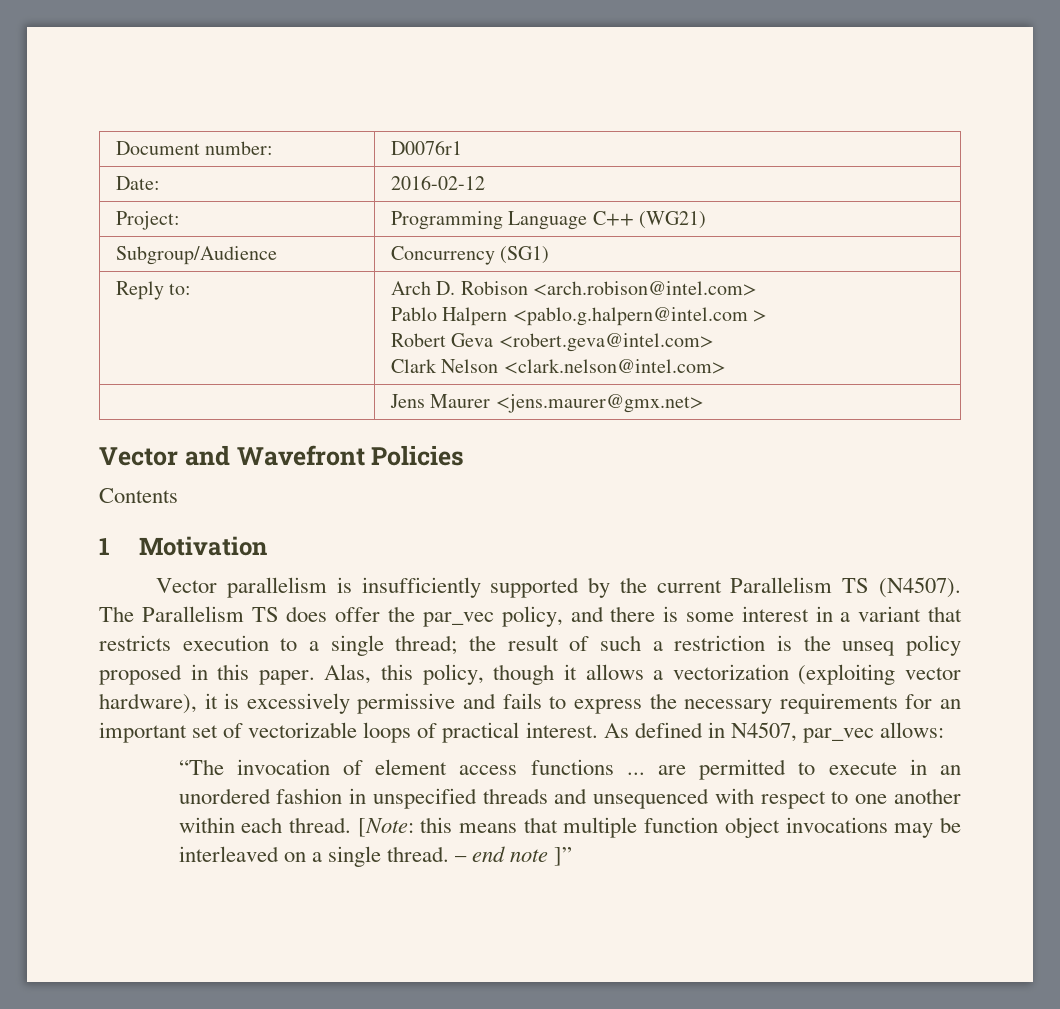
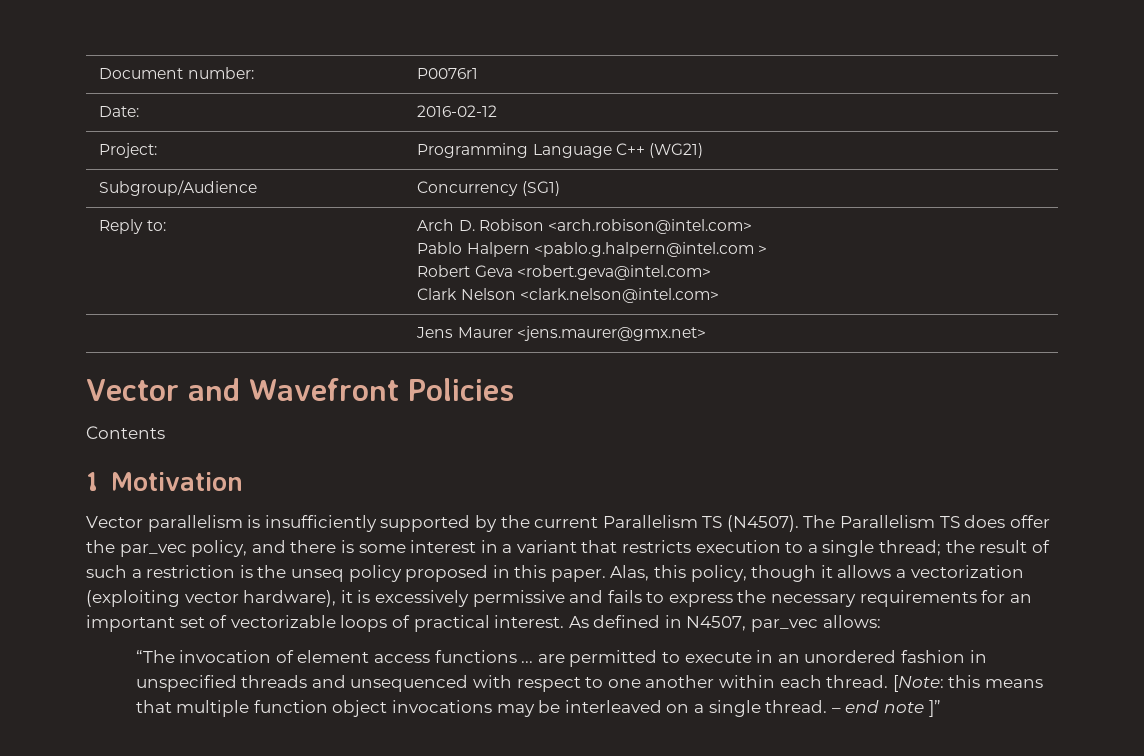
- Document number: | D0076r1
+ Document number: | P0076r1

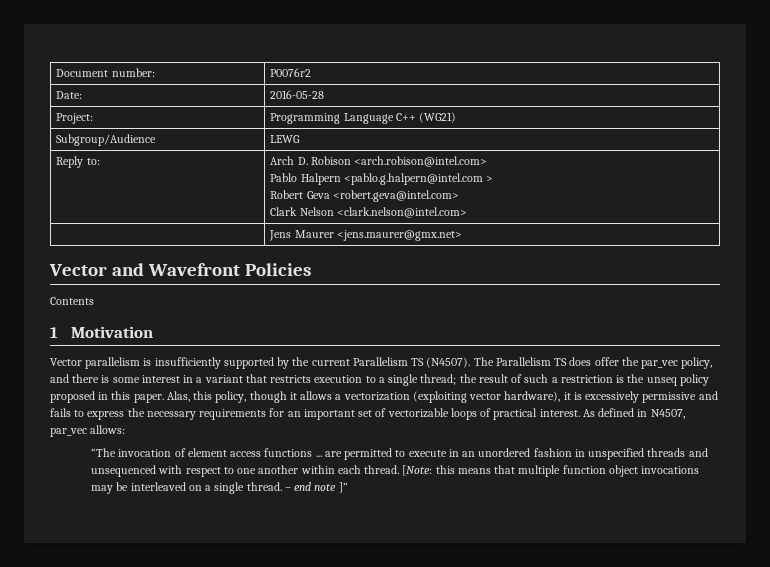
- Document number: | P0076r1
+ Document number: | P0076r2
- Date: | 2016-02-12
+ Date: | 2016-05-28
- Subgroup/Audience | Concurrency (SG1)
+ Subgroup/Audience | LEWG

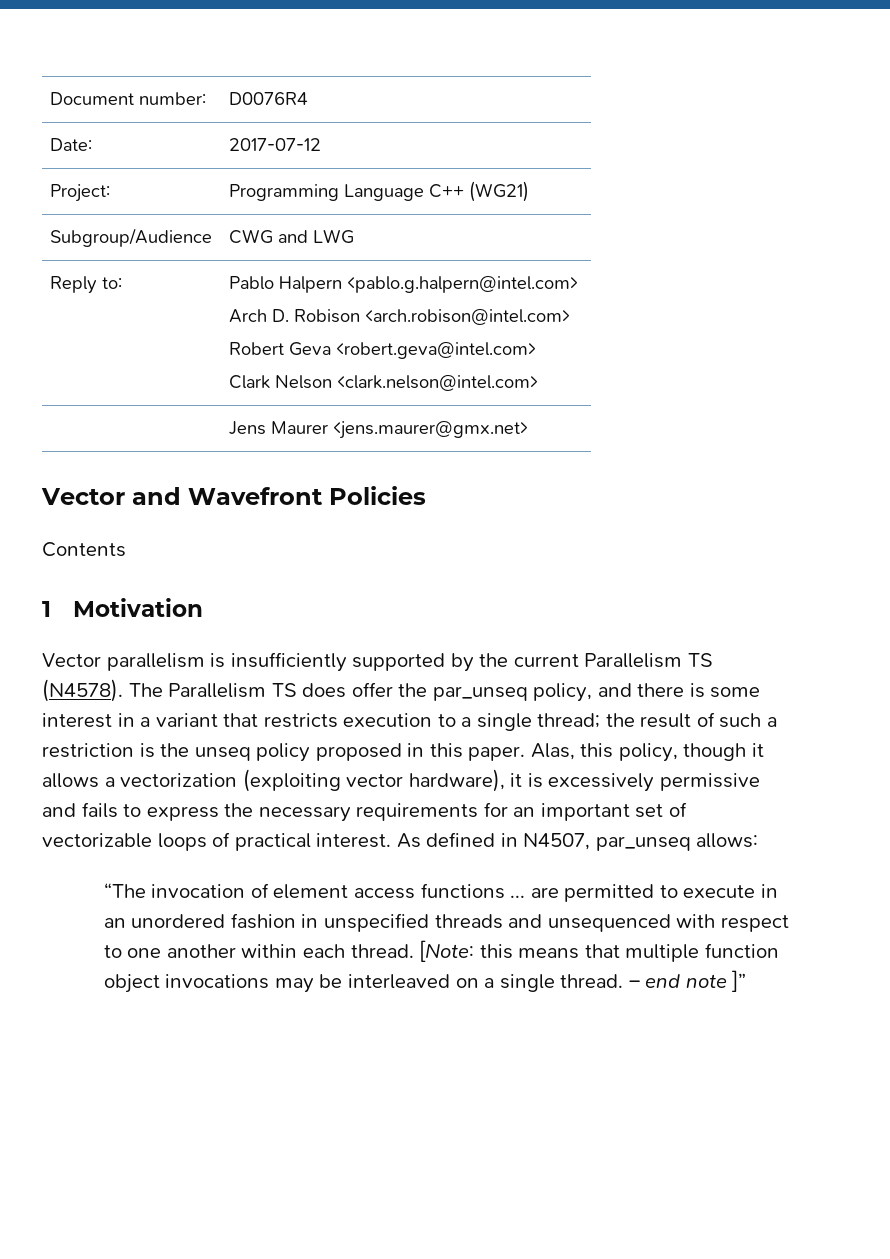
- Document number: | P0076r2
+ Document number: | D0076R4
- Date: | 2016-05-28
+ Date: | 2017-07-12
- Subgroup/Audience | LEWG
+ Subgroup/Audience | CWG and LWG
- Reply to: | Arch D. Robison <arch.robison@intel.com>
- Pablo Halpern <pablo.g.halpern@intel.com >
+ Reply to: | Pablo Halpern <pablo.g.halpern@intel.com>
+ Arch D. Robison <arch.robison@intel.com>
- Vector parallelism is insufficiently supported by the current Parallelism TS (N4507).
+ Vector parallelism is insufficiently supported by the current Parallelism TS (N4578).
- The Parallelism TS does offer the par_vec policy, and there is some interest in a variant that restricts execution to a single thread; the result of such a restriction is the unseq policy proposed in this paper.
+ The Parallelism TS does offer the par_unseq policy, and there is some interest in a variant that restricts execution to a single thread; the result of such a restriction is the unseq policy proposed in this paper.
- As defined in N4507, par_vec allows:
+ As defined in N4507, par_unseq allows:

